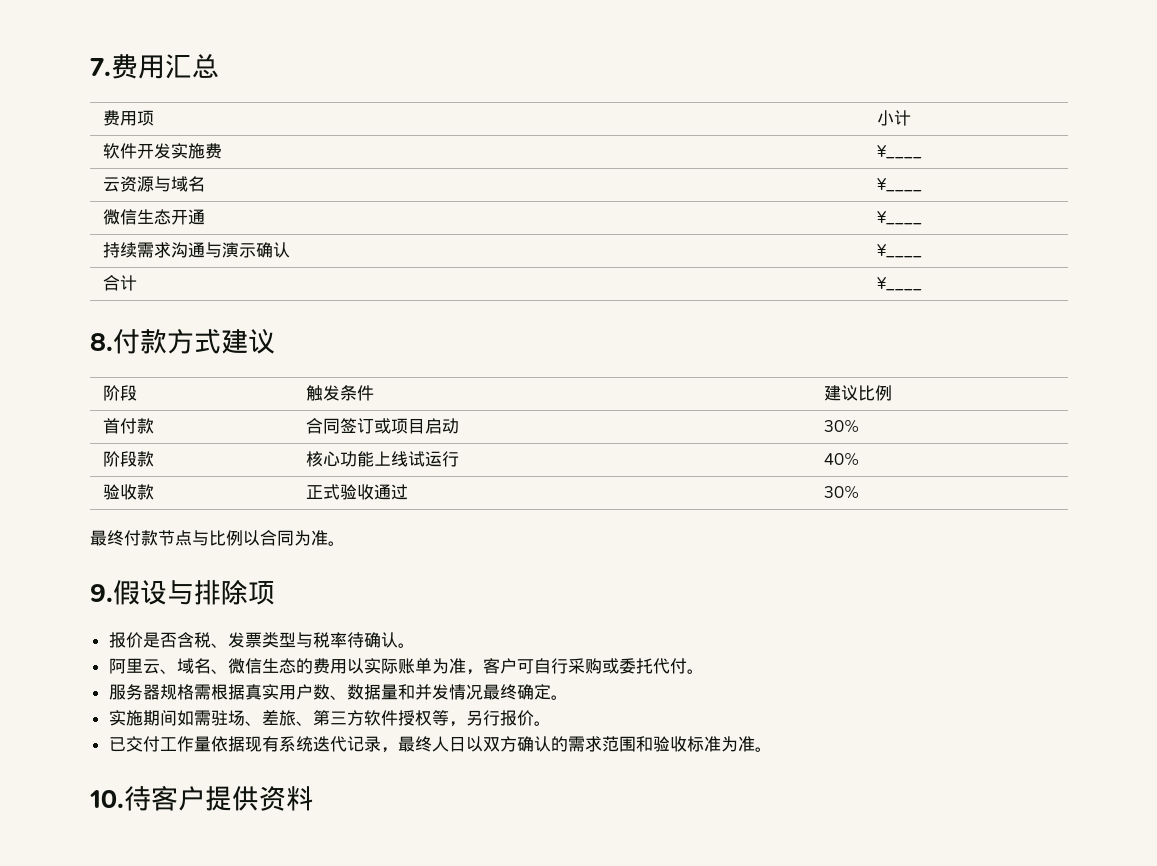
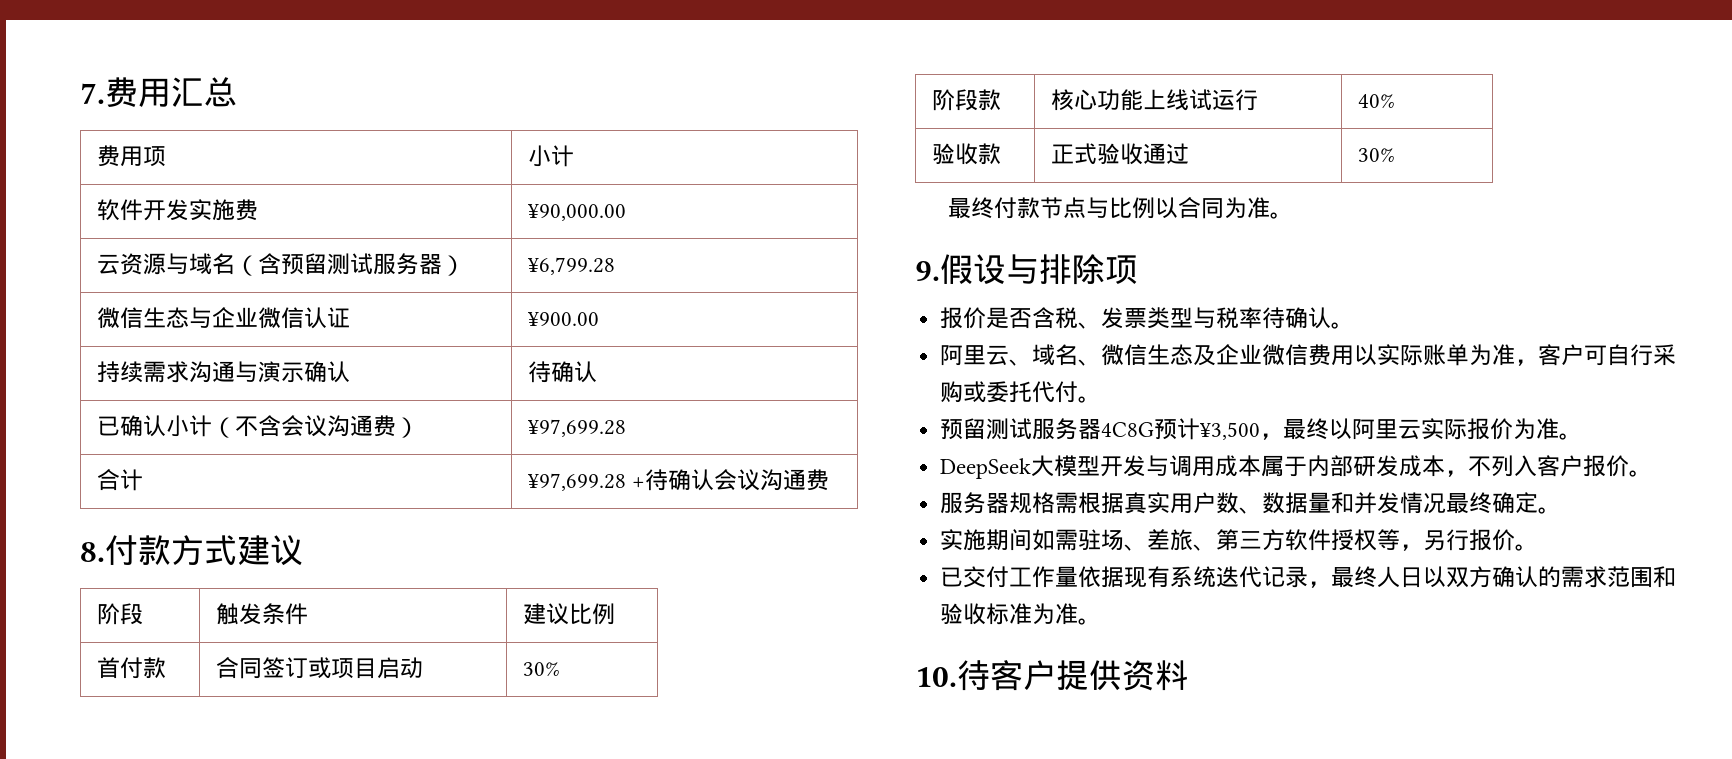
- 软件开发实施费 | ¥____
+ 软件开发实施费 | ¥90,000.00
- 云资源与域名 | ¥____
- 微信生态开通 | ¥____
+ 云资源与域名（含预留测试服务器） | ¥6,799.28
+ 微信生态与企业微信认证 | ¥900.00
- 持续需求沟通与演示确认 | ¥____
- 合计 | ¥____
+ 持续需求沟通与演示确认 | 待确认
+ 已确认小计（不含会议沟通费） | ¥97,699.28
+ 合计 | ¥97,699.28 +待确认会议沟通费
- 阿里云、域名、微信生态的费用以实际账单为准，客户可自行采购或委托代付。
+ 阿里云、域名、微信生态及企业微信费用以实际账单为准，客户可自行采购或委托代付。
+ 预留测试服务器4C8G预计¥3,500，最终以阿里云实际报价为准。
+ DeepSeek大模型开发与调用成本属于内部研发成本，不列入客户报价。

